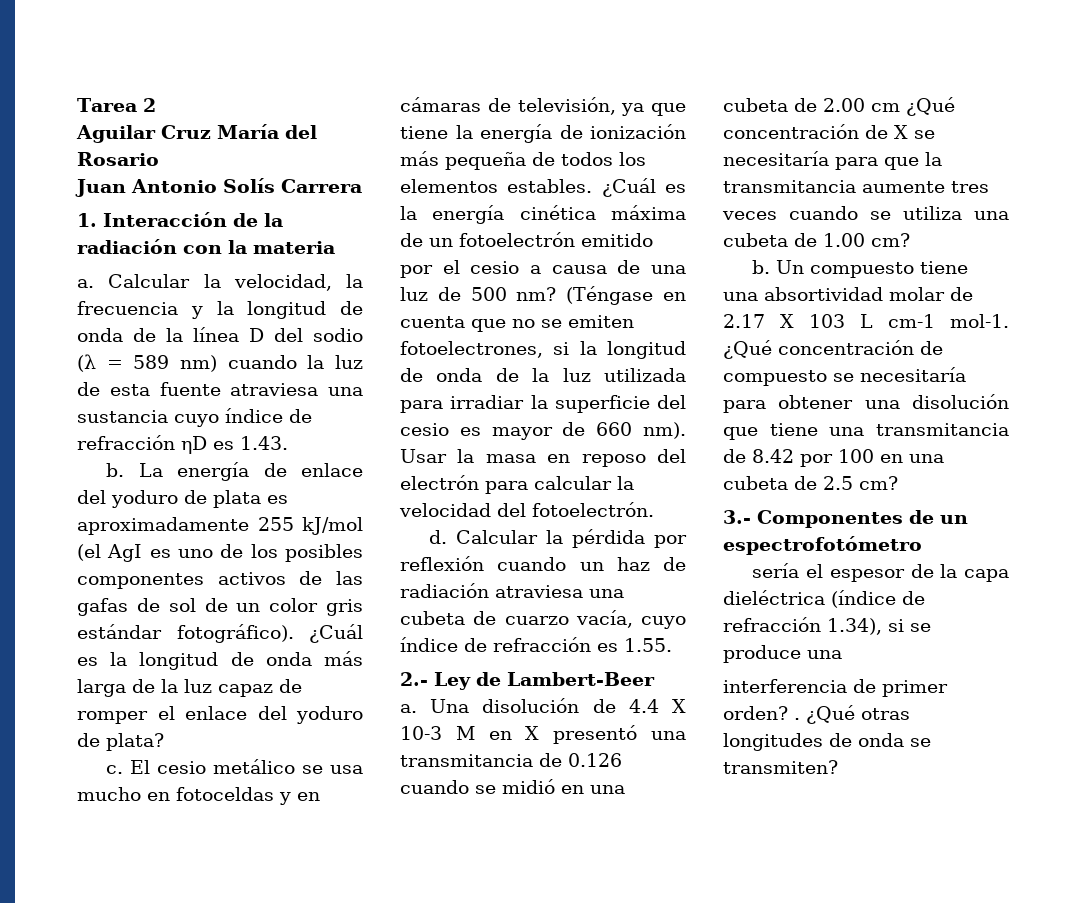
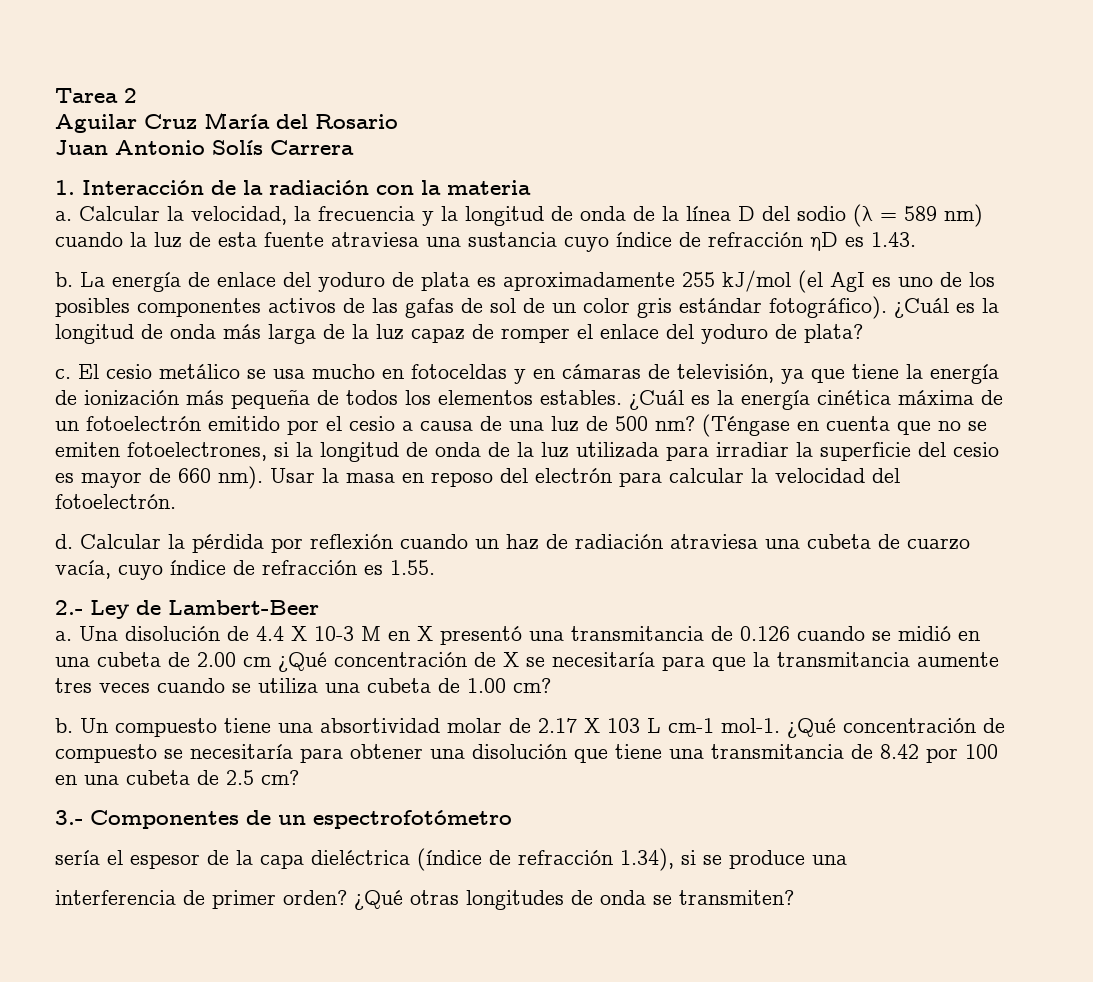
- interferencia de primer orden? .
+ interferencia de primer orden?

